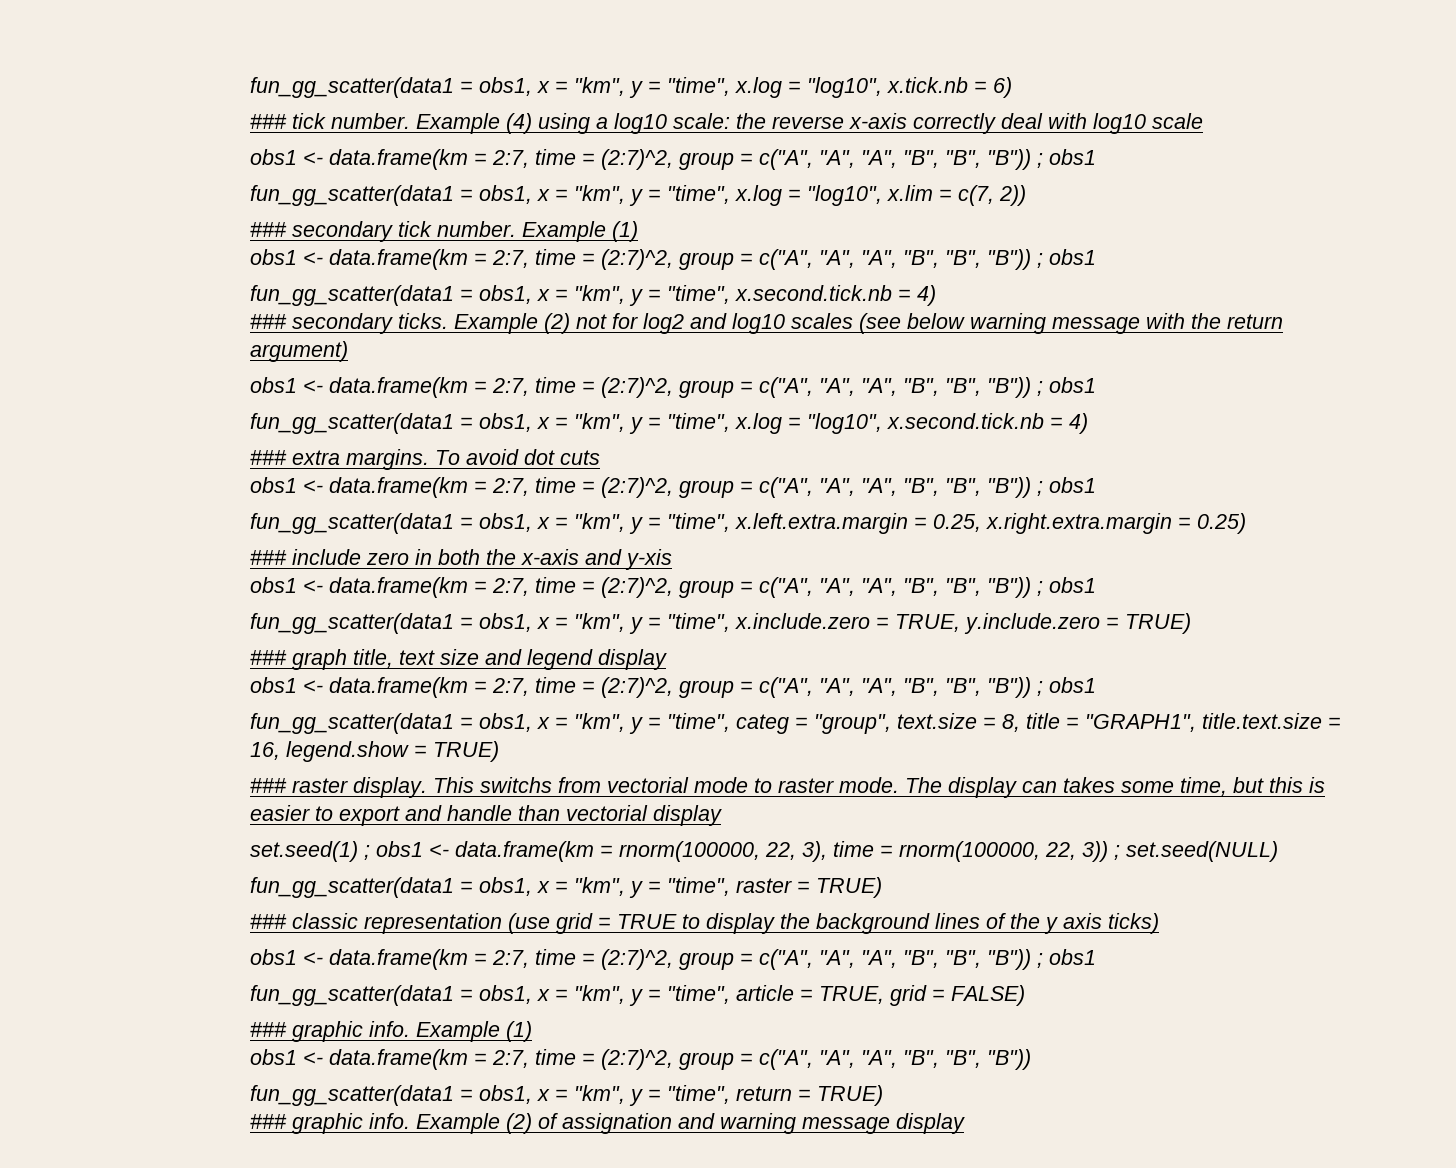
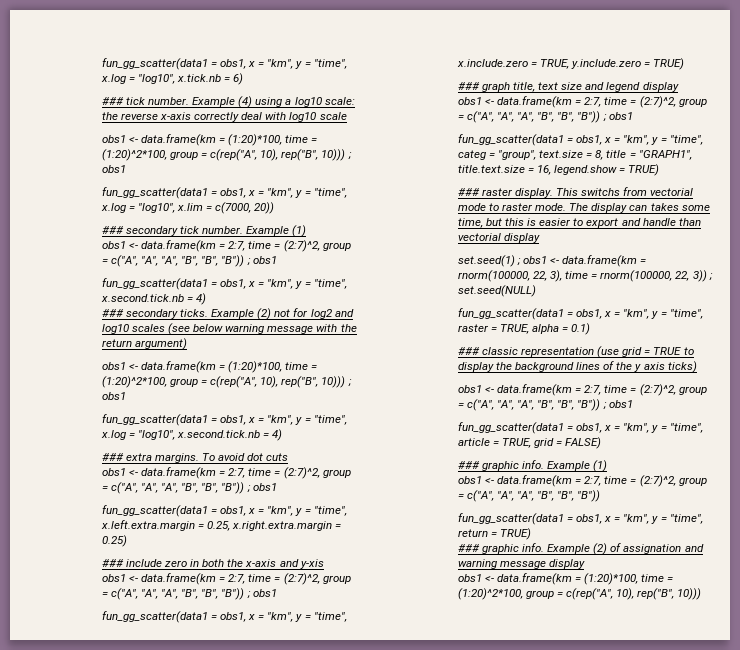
  Example (4) using a log10 scale: the reverse x-axis correctly deal with log10 scale
- obs1 <- data.frame(km = 2:7, time = (2:7)^2, group = c("A", "A", "A", "B", "B", "B")) ; obs1
+ obs1 <- data.frame(km = (1:20)*100, time = (1:20)^2*100, group = c(rep("A", 10), rep("B", 10))) ; obs1
- fun_gg_scatter(data1 = obs1, x = "km", y = "time", x.log = "log10", x.lim = c(7, 2))
+ fun_gg_scatter(data1 = obs1, x = "km", y = "time", x.log = "log10", x.lim = c(7000, 20))
  Example (2) not for log2 and log10 scales (see below warning message with the return argument)
- obs1 <- data.frame(km = 2:7, time = (2:7)^2, group = c("A", "A", "A", "B", "B", "B")) ; obs1
+ obs1 <- data.frame(km = (1:20)*100, time = (1:20)^2*100, group = c(rep("A", 10), rep("B", 10))) ; obs1
- fun_gg_scatter(data1 = obs1, x = "km", y = "time", raster = TRUE)
+ fun_gg_scatter(data1 = obs1, x = "km", y = "time", raster = TRUE, alpha = 0.1)
  Example (2) of assignation and warning message display
+ obs1 <- data.frame(km = (1:20)*100, time = (1:20)^2*100, group = c(rep("A", 10), rep("B", 10)))

